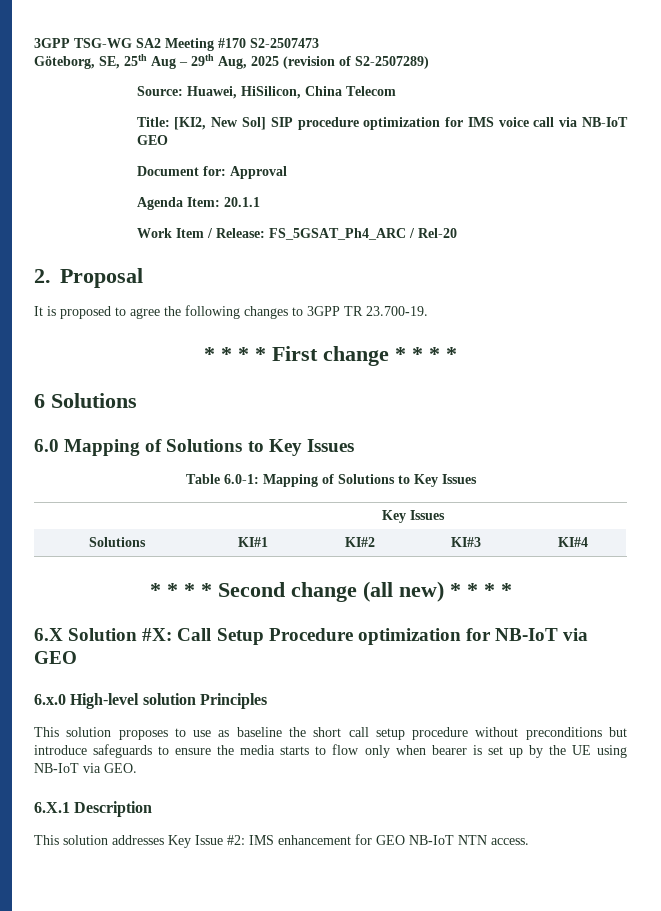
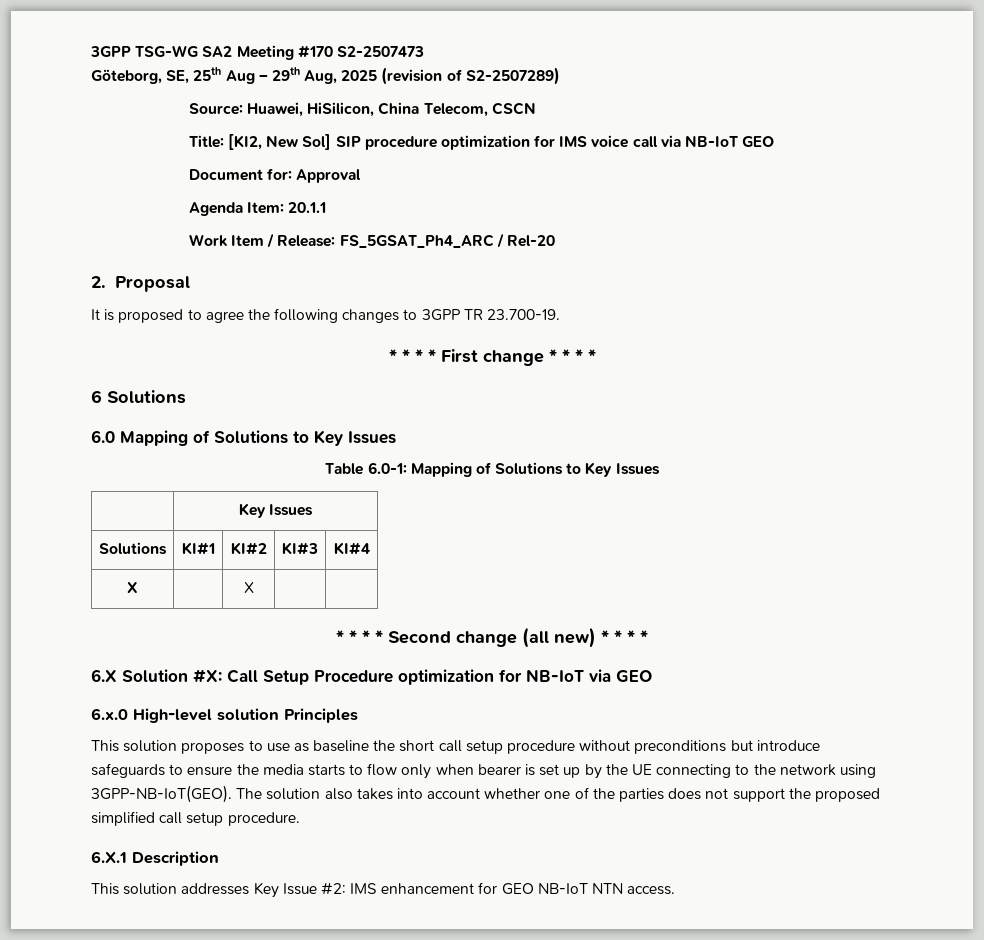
- Source: Huawei, HiSilicon, China Telecom
+ Source: Huawei, HiSilicon, China Telecom, CSCN
+ X | | X | |
- This solution proposes to use as baseline the short call setup procedure without preconditions but introduce safeguards to ensure the media starts to flow only when bearer is set up by the UE using NB-IoT via GEO.
+ This solution proposes to use as baseline the short call setup procedure without preconditions but introduce safeguards to ensure the media starts to flow only when bearer is set up by the UE connecting to the network using 3GPP-NB-IoT(GEO). The solution also takes into account whether one of the parties does not support the proposed simplified call setup procedure.

